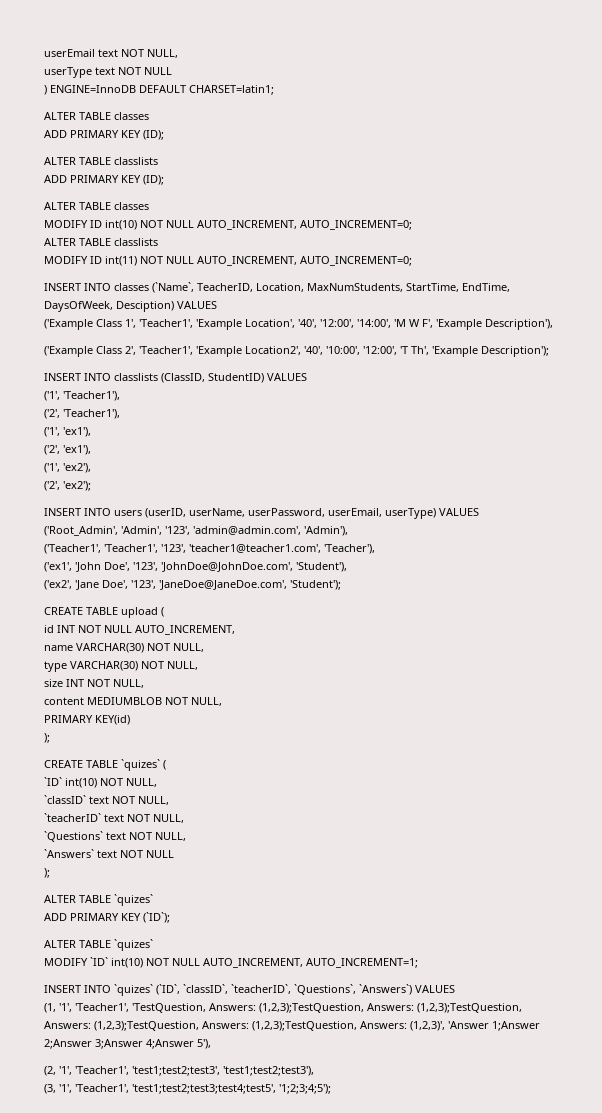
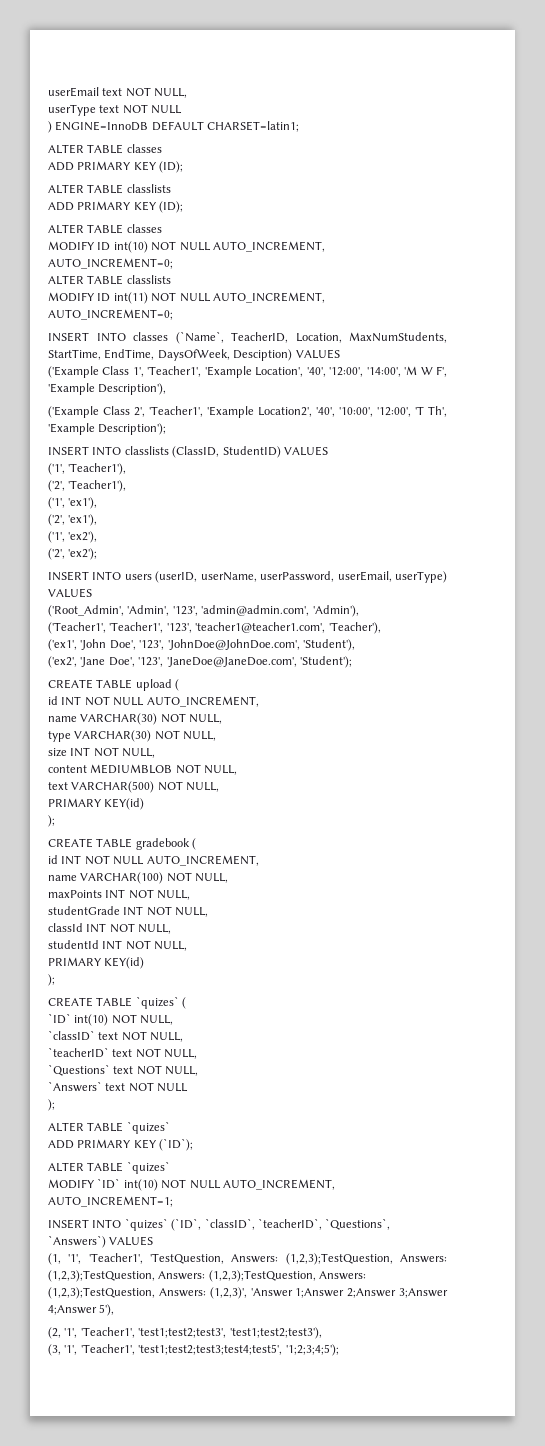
+ text VARCHAR(500) NOT NULL,
+ PRIMARY KEY(id)
+ );
+ CREATE TABLE gradebook (
+ id INT NOT NULL AUTO_INCREMENT,
+ name VARCHAR(100) NOT NULL,
+ maxPoints INT NOT NULL,
+ studentGrade INT NOT NULL,
+ classId INT NOT NULL,
+ studentId INT NOT NULL,

